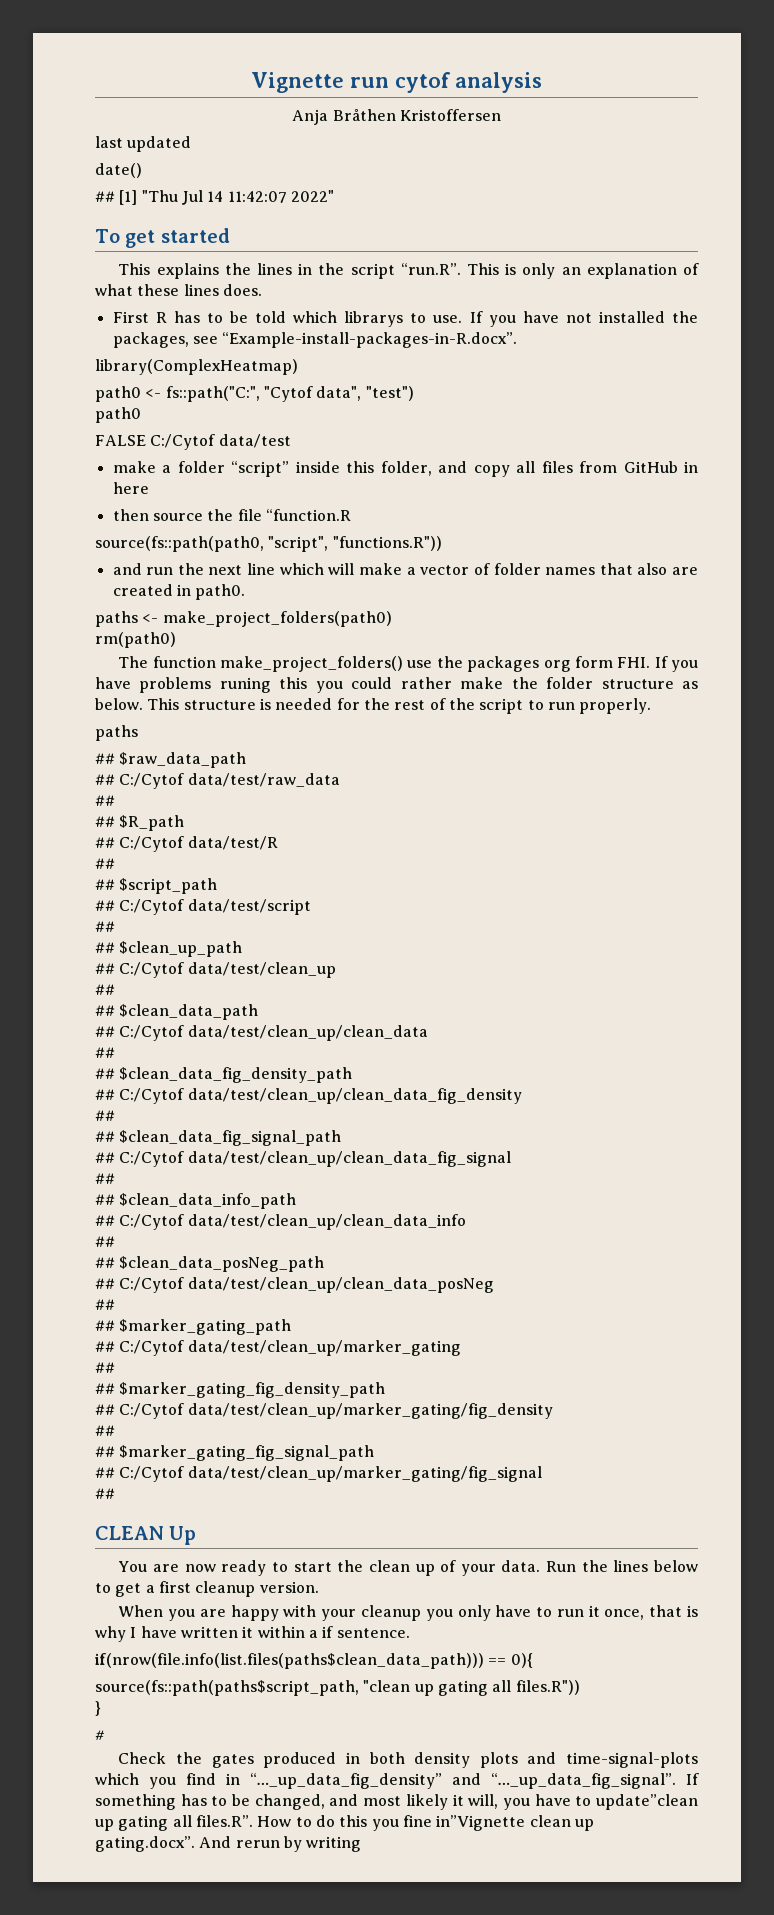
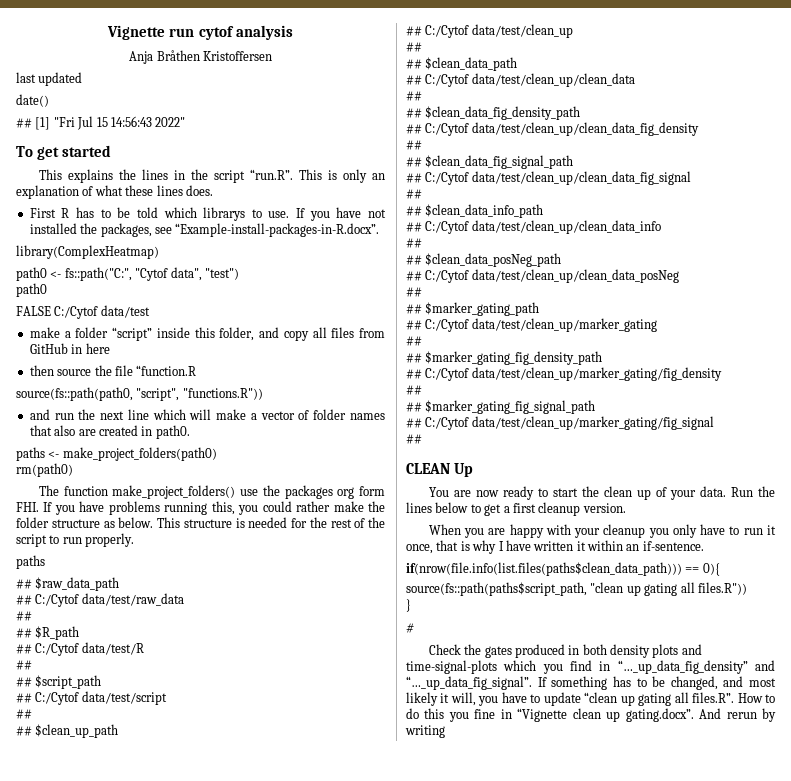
- ## [1] "Thu Jul 14 11:42:07 2022"
+ ## [1] "Fri Jul 15 14:56:43 2022"
- The function make_project_folders() use the packages org form FHI. If you have problems runing this you could rather make the folder structure as below.
+ The function make_project_folders() use the packages org form FHI. If you have problems running this, you could rather make the folder structure as below.
- When you are happy with your cleanup you only have to run it once, that is why I have written it within a if sentence.
+ When you are happy with your cleanup you only have to run it once, that is why I have written it within an if-sentence.
- If something has to be changed, and most likely it will, you have to update”clean up gating all files.R”. How to do this you fine in”Vignette clean up gating.docx”. And rerun by writing
+ If something has to be changed, and most likely it will, you have to update “clean up gating all files.R”. How to do this you fine in “Vignette clean up gating.docx”. And rerun by writing

